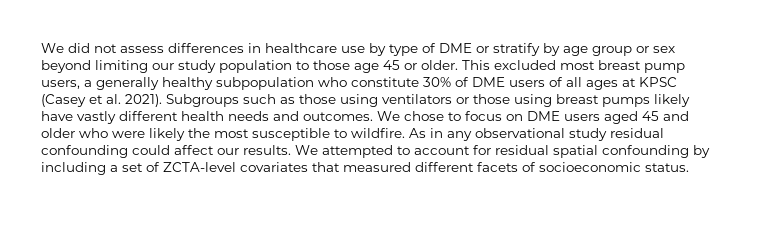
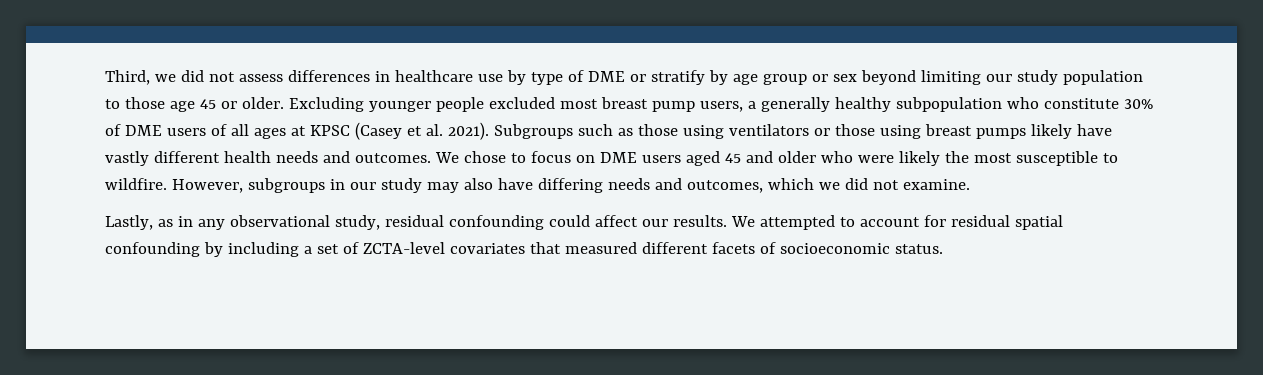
- We did not assess differences in healthcare use by type of DME or stratify by age group or sex beyond limiting our study population to those age 45 or older.
+ Third, we did not assess differences in healthcare use by type of DME or stratify by age group or sex beyond limiting our study population to those age 45 or older.
- This excluded most breast pump users, a generally healthy subpopulation who constitute 30% of DME users of all ages at KPSC (Casey et al. 2021).
+ Excluding younger people excluded most breast pump users, a generally healthy subpopulation who constitute 30% of DME users of all ages at KPSC (Casey et al. 2021).
- As in any observational study residual confounding could affect our results.
+ However, subgroups in our study may also have differing needs and outcomes, which we did not examine.
+ Lastly, as in any observational study, residual confounding could affect our results.

